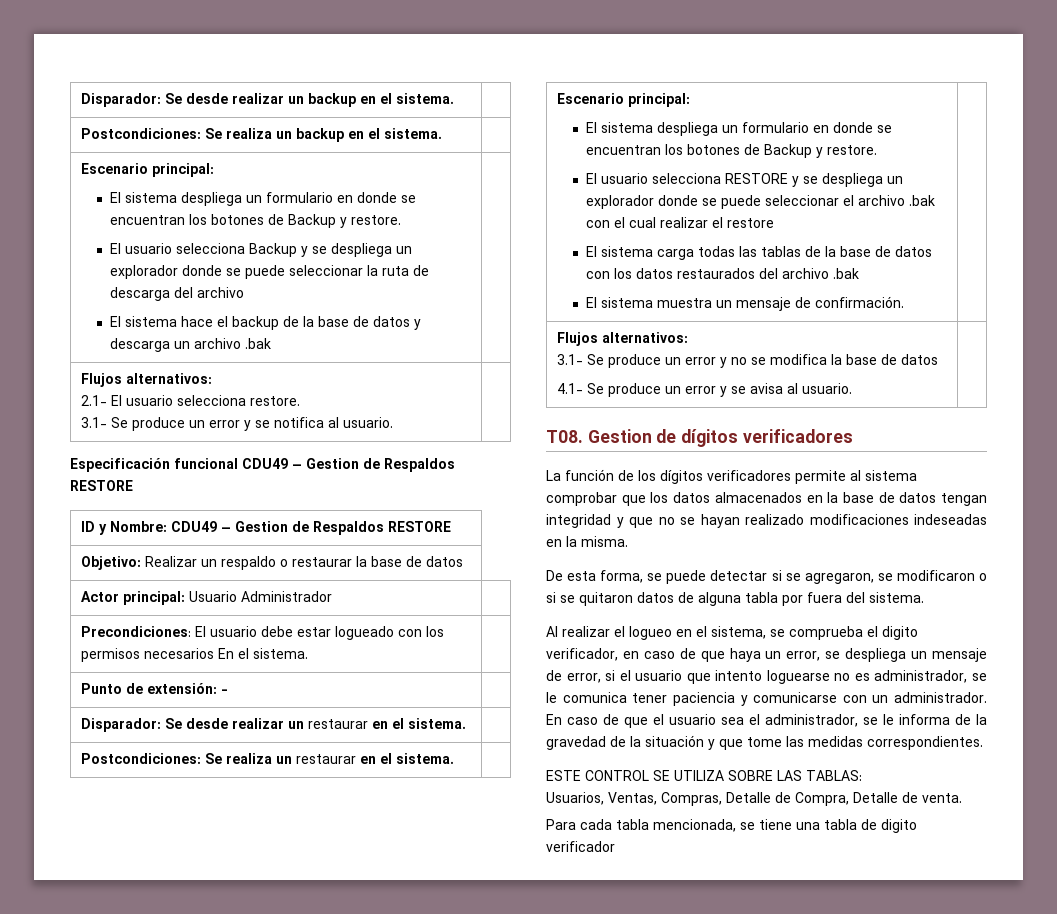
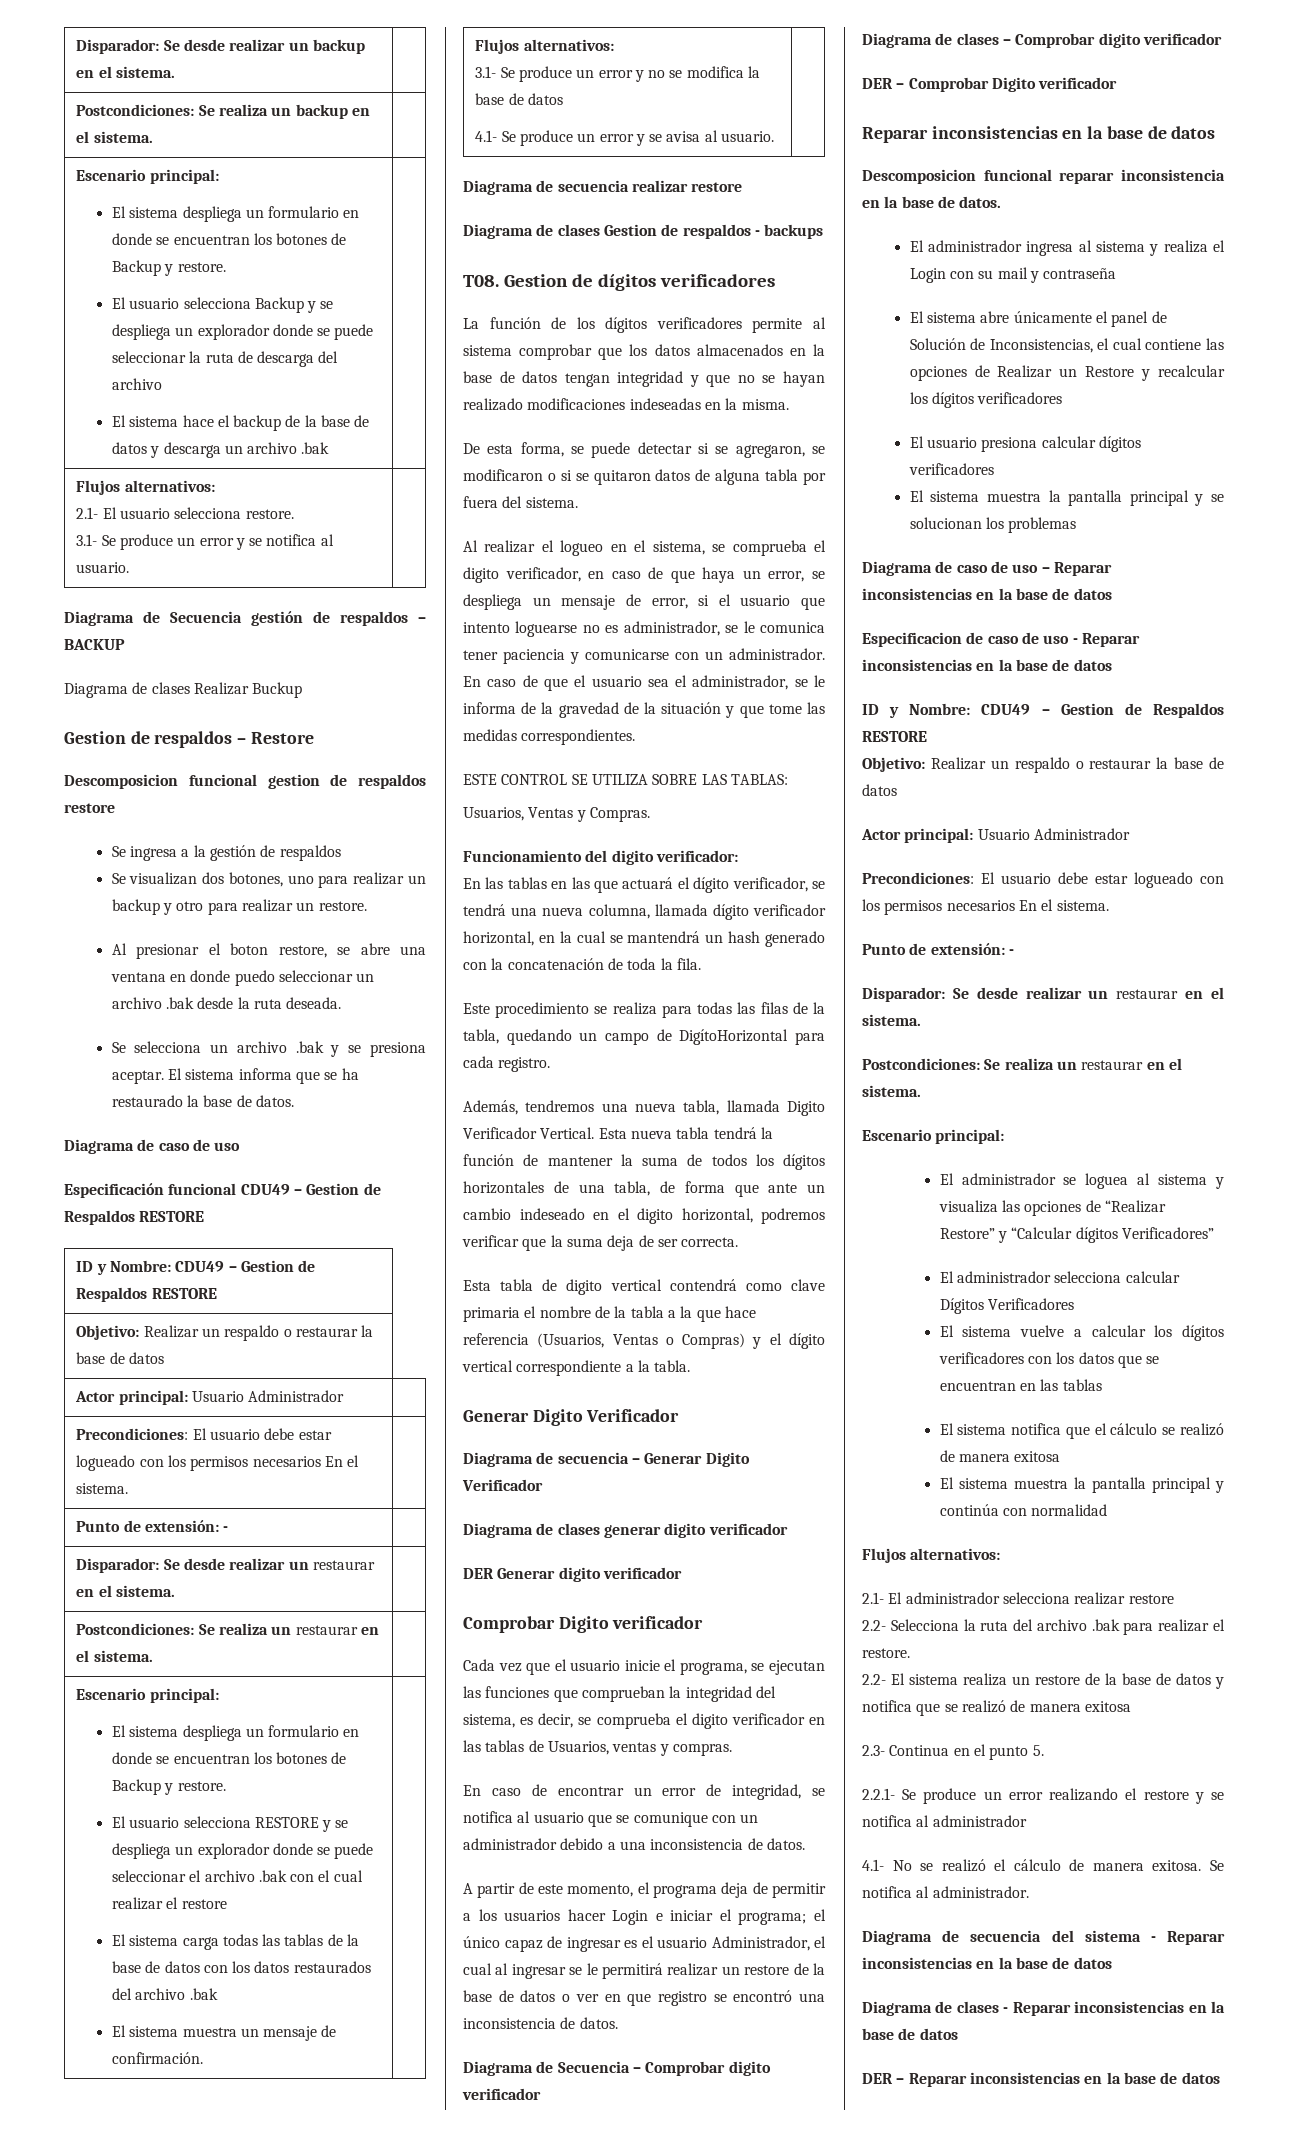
+ Diagrama de Secuencia gestión de respaldos – BACKUP
+ Diagrama de clases Realizar Buckup
+ Gestion de respaldos – Restore
+ Descomposicion funcional gestion de respaldos restore
+ Se ingresa a la gestión de respaldos
+ Se visualizan dos botones, uno para realizar un backup y otro para realizar un restore.
+ Al presionar el boton restore, se abre una ventana en donde puedo seleccionar un archivo .bak desde la ruta deseada.
+ Se selecciona un archivo .bak y se presiona aceptar. El sistema informa que se ha restaurado la base de datos.
+ Diagrama de caso de uso
+ Diagrama de secuencia realizar restore
+ Diagrama de clases Gestion de respaldos - backups
- Usuarios, Ventas, Compras, Detalle de Compra, Detalle de venta.
- Para cada tabla mencionada, se tiene una tabla de digito verificador
+ Usuarios, Ventas y Compras.
+ Funcionamiento del digito verificador:
+ En las tablas en las que actuará el dígito verificador, se tendrá una nueva columna, llamada dígito verificador horizontal, en la cual se mantendrá un hash generado con la concatenación de toda la fila.
+ Este procedimiento se realiza para todas las filas de la tabla, quedando un campo de DigítoHorizontal para cada registro.
+ Además, tendremos una nueva tabla, llamada Digito Verificador Vertical. Esta nueva tabla tendrá la función de mantener la suma de todos los dígitos horizontales de una tabla, de forma que ante un cambio indeseado en el digito horizontal, podremos verificar que la suma deja de ser correcta.
+ Esta tabla de digito vertical contendrá como clave primaria el nombre de la tabla a la que hace referencia (Usuarios, Ventas o Compras) y el dígito vertical correspondiente a la tabla.
+ Generar Digito Verificador
+ Diagrama de secuencia – Generar Digito Verificador
+ Diagrama de clases generar digito verificador
+ DER Generar digito verificador
+ Comprobar Digito verificador
+ Cada vez que el usuario inicie el programa, se ejecutan las funciones que comprueban la integridad del sistema, es decir, se comprueba el digito verificador en las tablas de Usuarios, ventas y compras.
+ En caso de encontrar un error de integridad, se notifica al usuario que se comunique con un administrador debido a una inconsistencia de datos.
+ A partir de este momento, el programa deja de permitir a los usuarios hacer Login e iniciar el programa; el único capaz de ingresar es el usuario Administrador, el cual al ingresar se le permitirá realizar un restore de la base de datos o ver en que registro se encontró una inconsistencia de datos.
+ Diagrama de Secuencia – Comprobar digito verificador
+ Diagrama de clases – Comprobar digito verificador
+ DER – Comprobar Digito verificador
+ Reparar inconsistencias en la base de datos
+ Descomposicion funcional reparar inconsistencia en la base de datos.
+ El administrador ingresa al sistema y realiza el Login con su mail y contraseña
+ El sistema abre únicamente el panel de Solución de Inconsistencias, el cual contiene las opciones de Realizar un Restore y recalcular los dígitos verificadores
+ El usuario presiona calcular dígitos verificadores
+ El sistema muestra la pantalla principal y se solucionan los problemas
+ Diagrama de caso de uso – Reparar inconsistencias en la base de datos
+ Especificacion de caso de uso - Reparar inconsistencias en la base de datos
+ ID y Nombre: CDU49 – Gestion de Respaldos RESTORE
+ Objetivo: Realizar un respaldo o restaurar la base de datos
+ Actor principal: Usuario Administrador
+ Precondiciones: El usuario debe estar logueado con los permisos necesarios En el sistema.
+ Punto de extensión: -
+ Disparador: Se desde realizar un restaurar en el sistema.
+ Postcondiciones: Se realiza un restaurar en el sistema.
+ Escenario principal:
+ El administrador se loguea al sistema y visualiza las opciones de “Realizar Restore” y “Calcular dígitos Verificadores”
+ El administrador selecciona calcular Dígitos Verificadores
+ El sistema vuelve a calcular los dígitos verificadores con los datos que se encuentran en las tablas
+ El sistema notifica que el cálculo se realizó de manera exitosa
+ El sistema muestra la pantalla principal y continúa con normalidad
+ Flujos alternativos:
+ 2.1- El administrador selecciona realizar restore
+ 2.2- Selecciona la ruta del archivo .bak para realizar el restore.
+ 2.2- El sistema realiza un restore de la base de datos y notifica que se realizó de manera exitosa
+ 2.3- Continua en el punto 5.
+ 2.2.1- Se produce un error realizando el restore y se notifica al administrador
+ 4.1- No se realizó el cálculo de manera exitosa. Se notifica al administrador.
+ Diagrama de secuencia del sistema - Reparar inconsistencias en la base de datos
+ Diagrama de clases - Reparar inconsistencias en la base de datos
+ DER – Reparar inconsistencias en la base de datos

